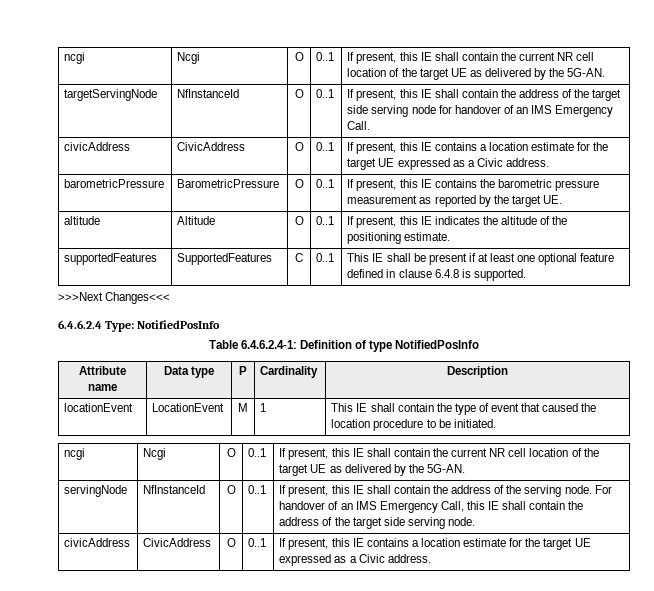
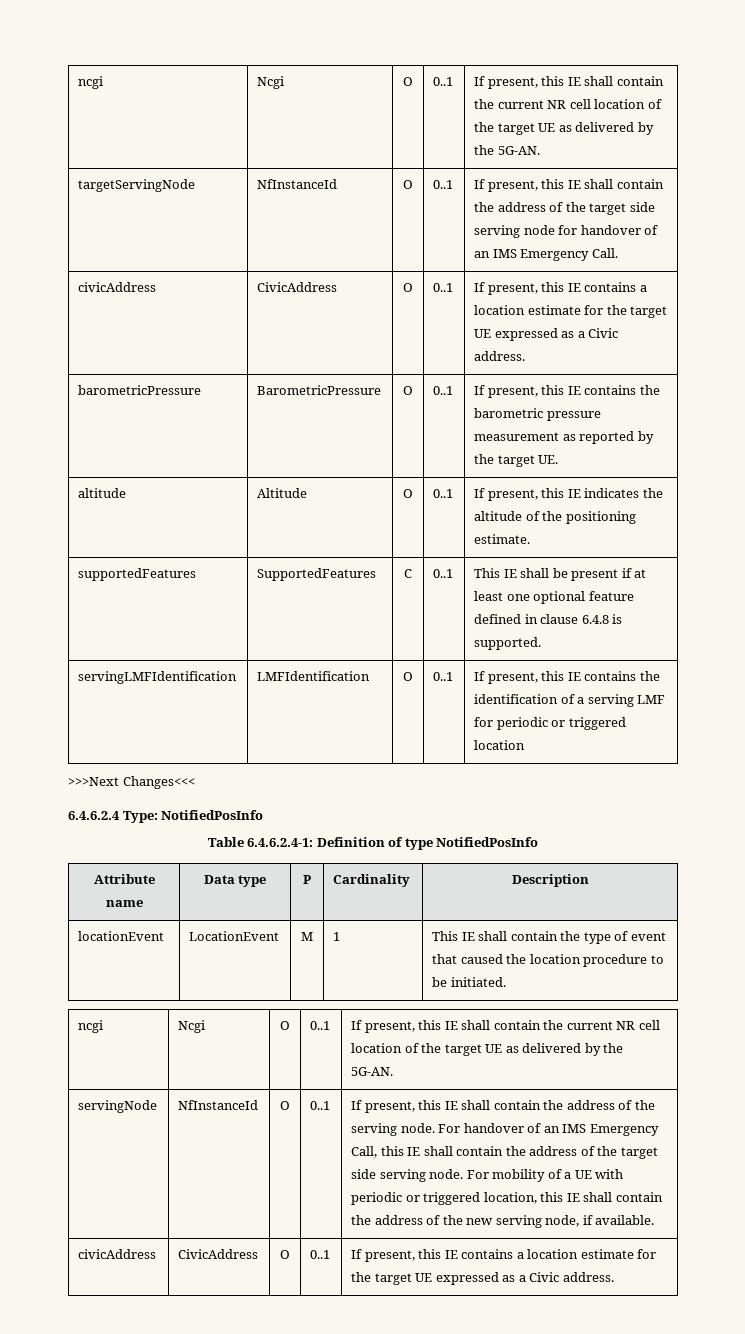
+ servingLMFIdentification | LMFIdentification | O | 0..1 | If present, this IE contains the identification of a serving LMF for periodic or triggered location
+ For mobility of a UE with periodic or triggered location, this IE shall contain the address of the new serving node, if available.

